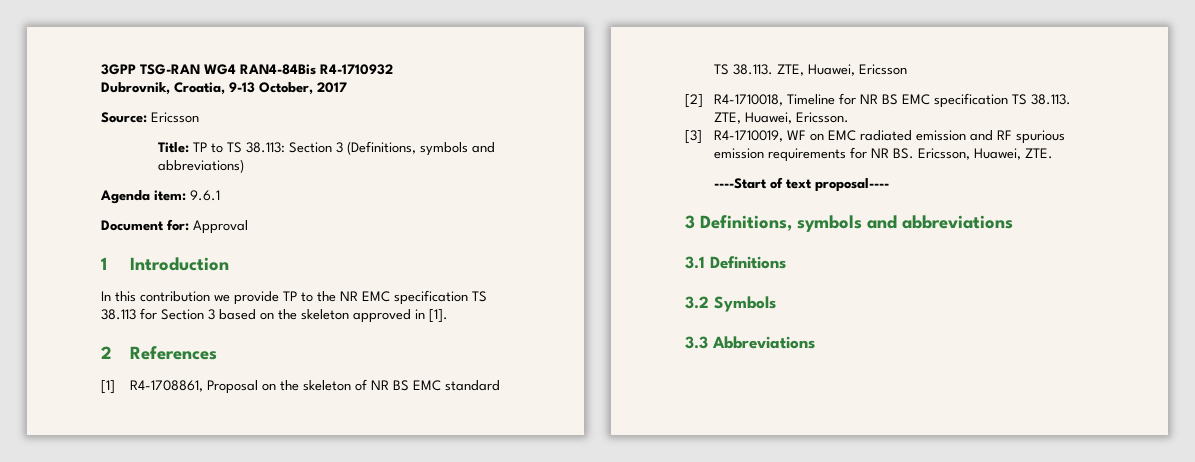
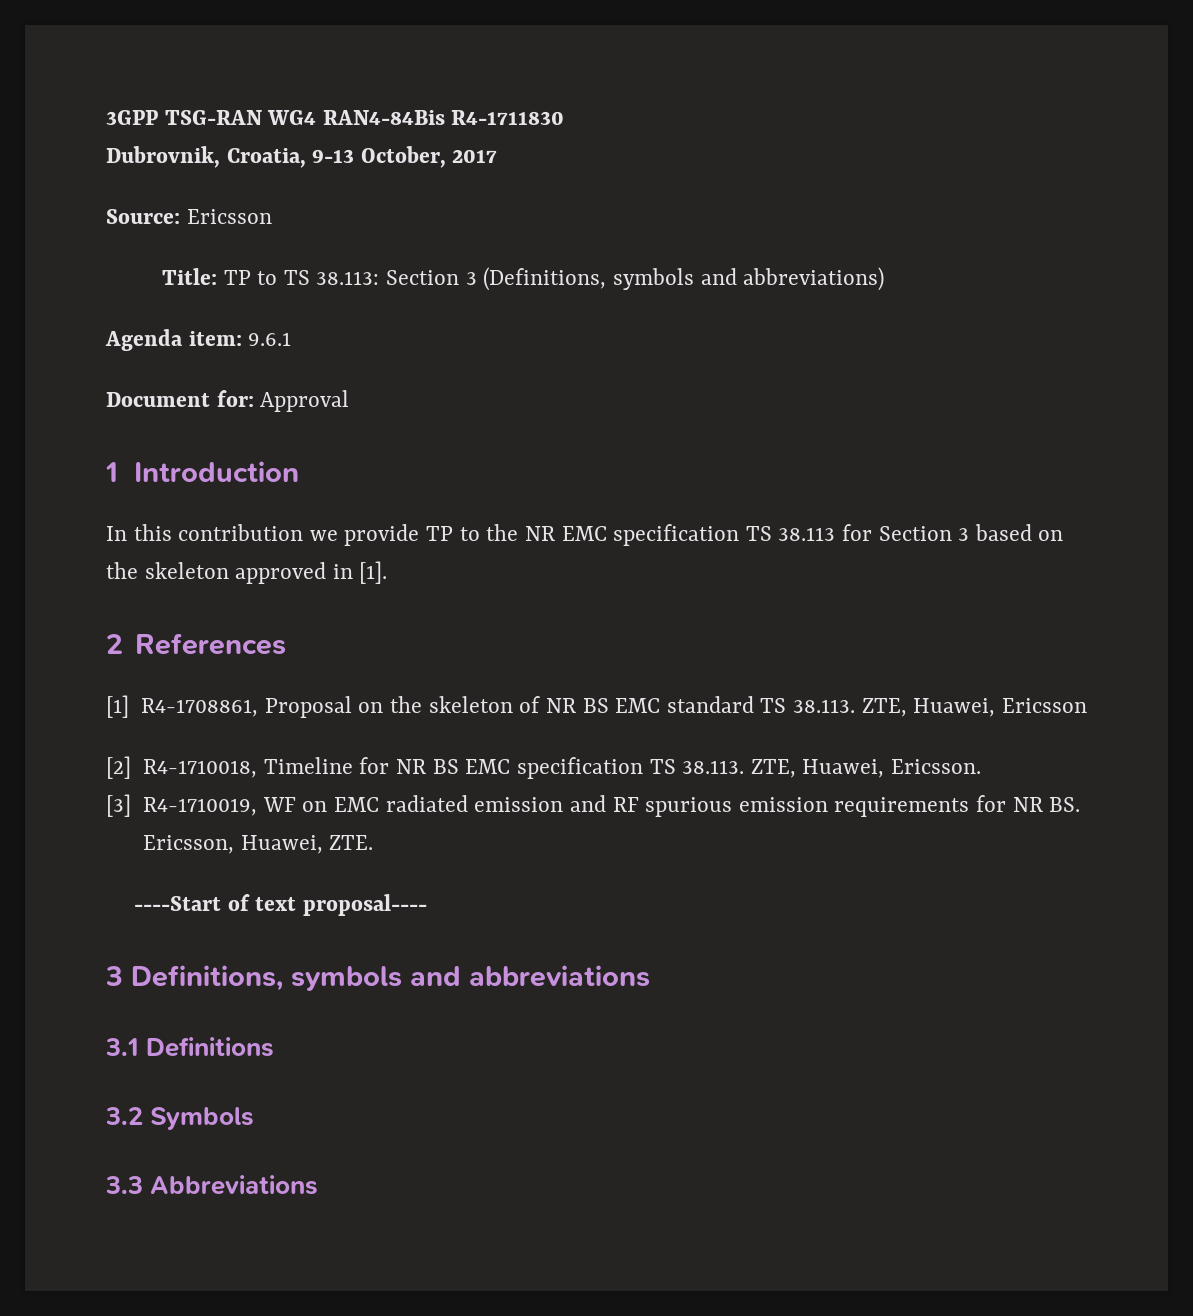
- 3GPP TSG-RAN WG4 RAN4-84Bis R4-1710932
+ 3GPP TSG-RAN WG4 RAN4-84Bis R4-1711830

